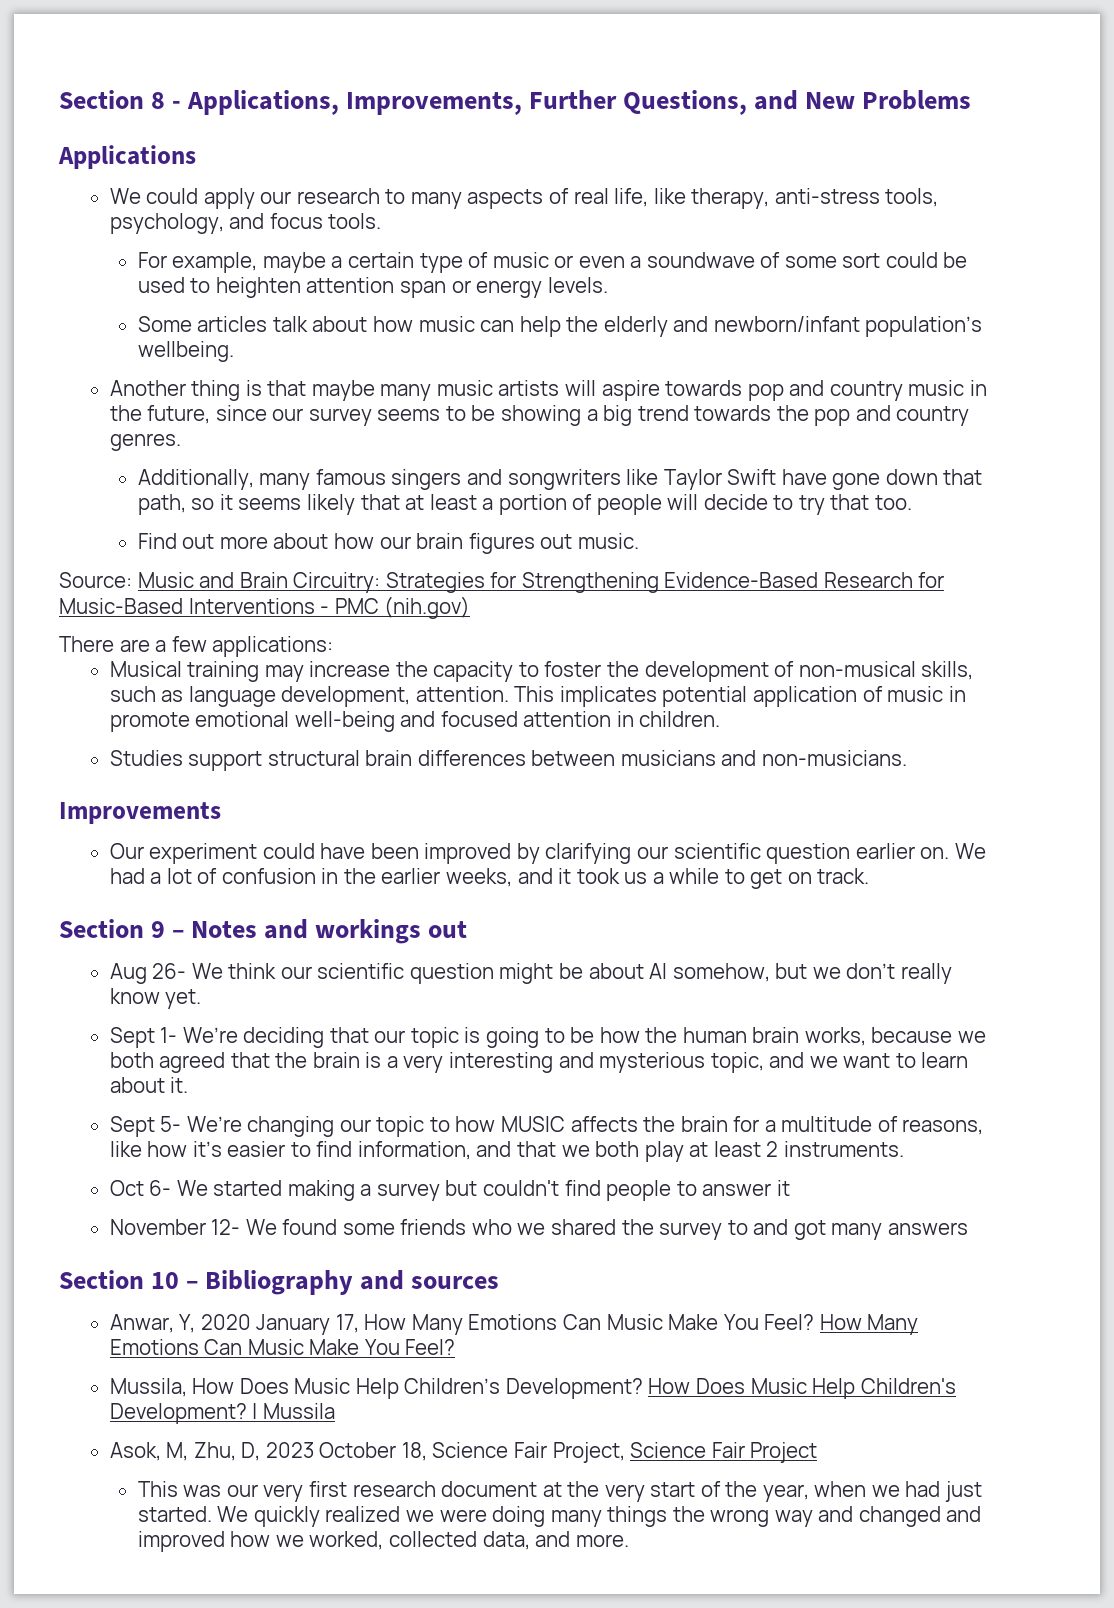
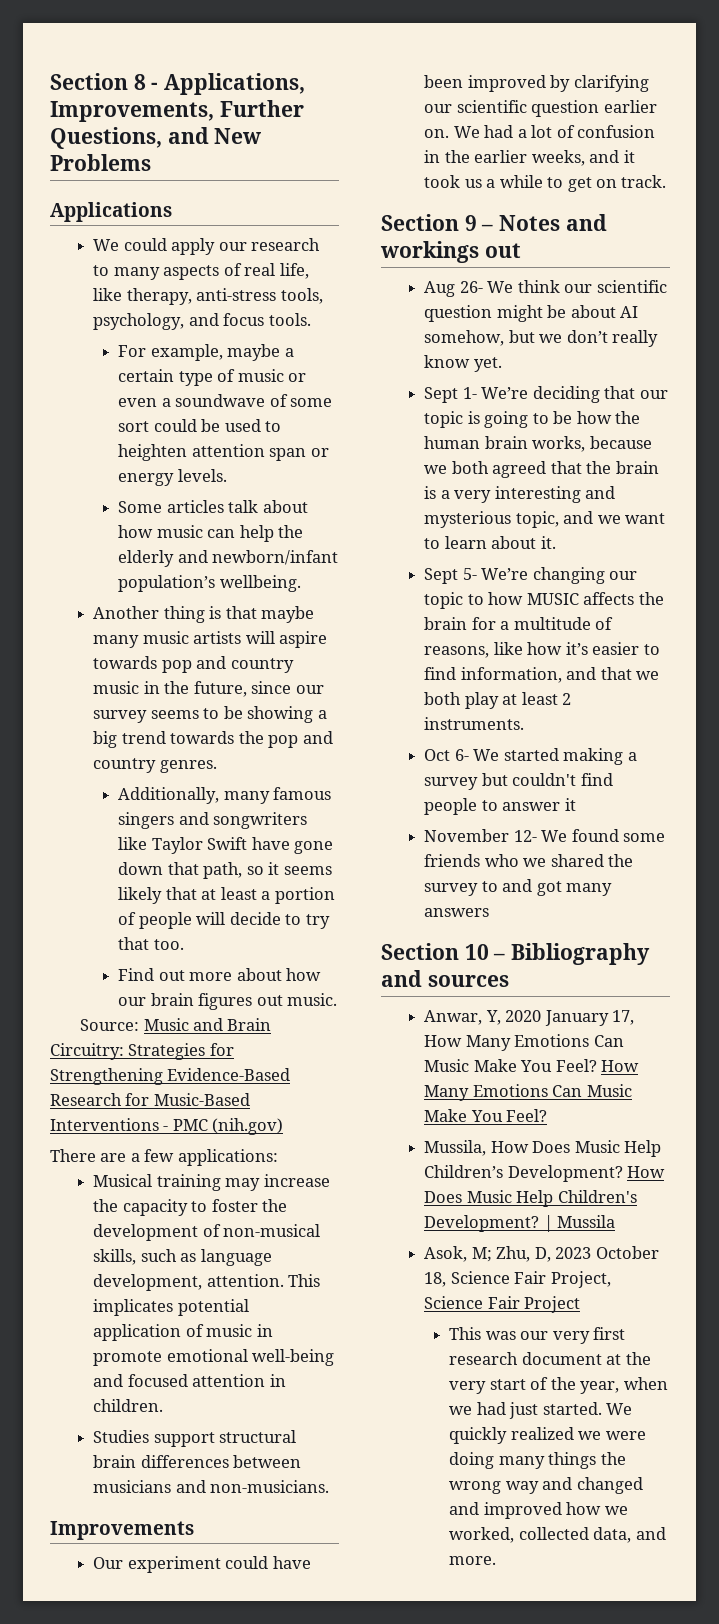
- Asok, M, Zhu, D, 2023 October 18, Science Fair Project, Science Fair Project
+ Asok, M; Zhu, D, 2023 October 18, Science Fair Project, Science Fair Project

